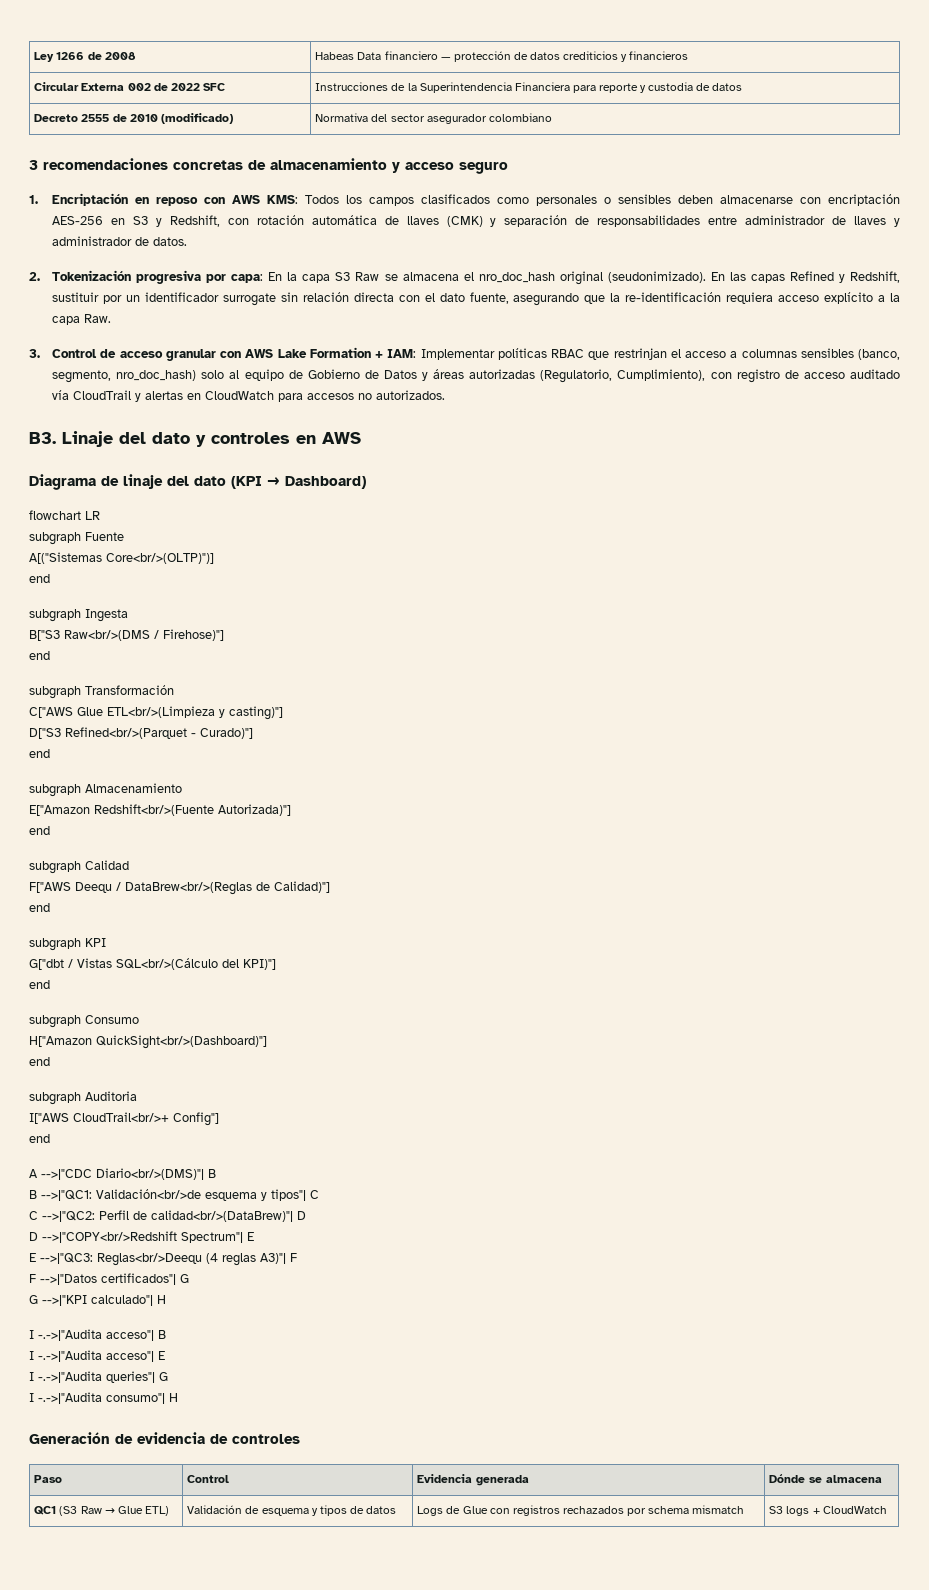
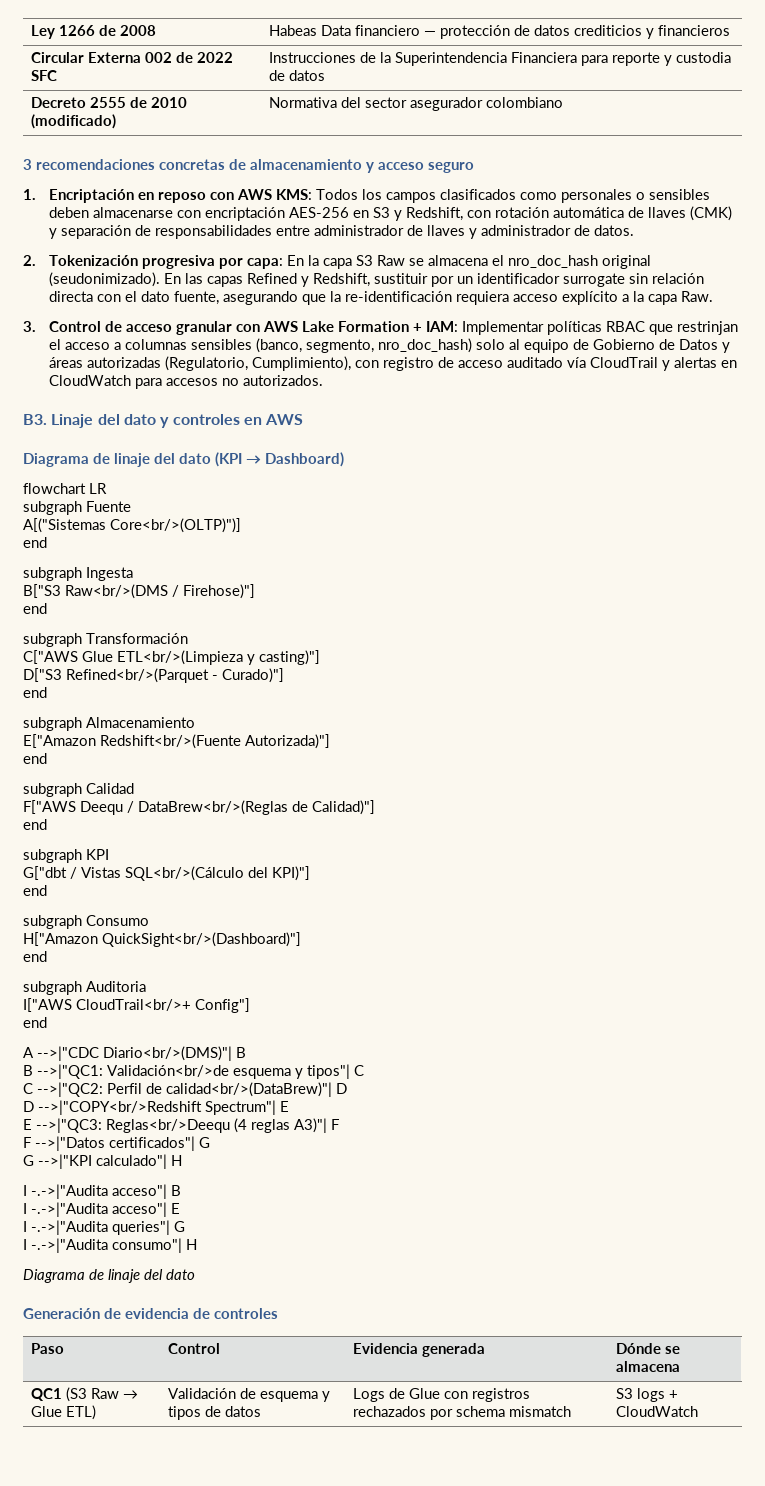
  I -.->|"Audita consumo"| H
+ Diagrama de linaje del dato

